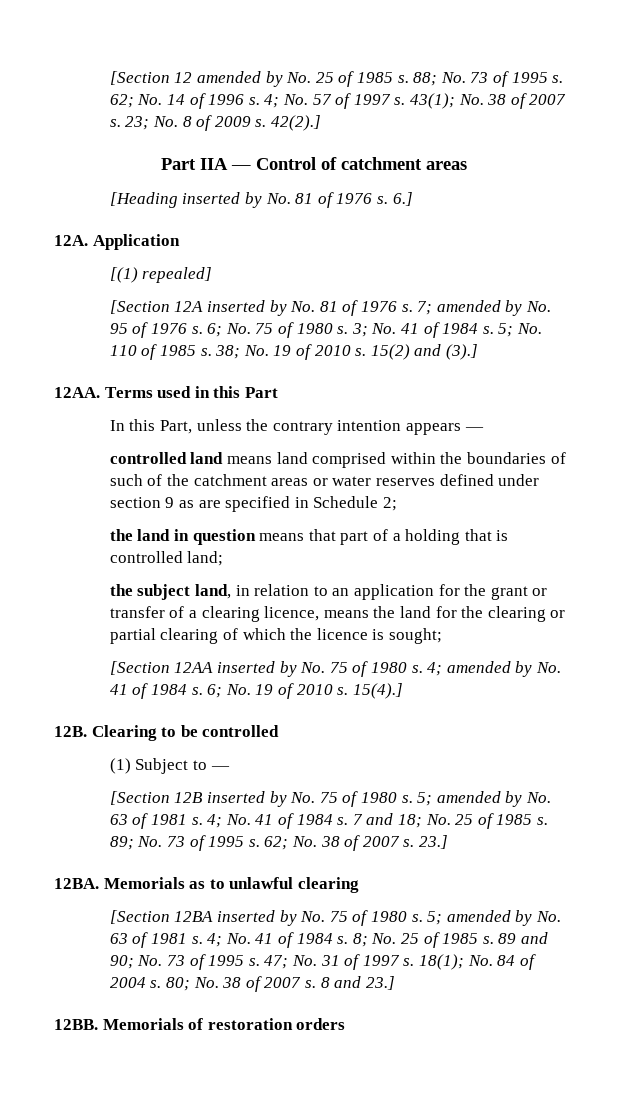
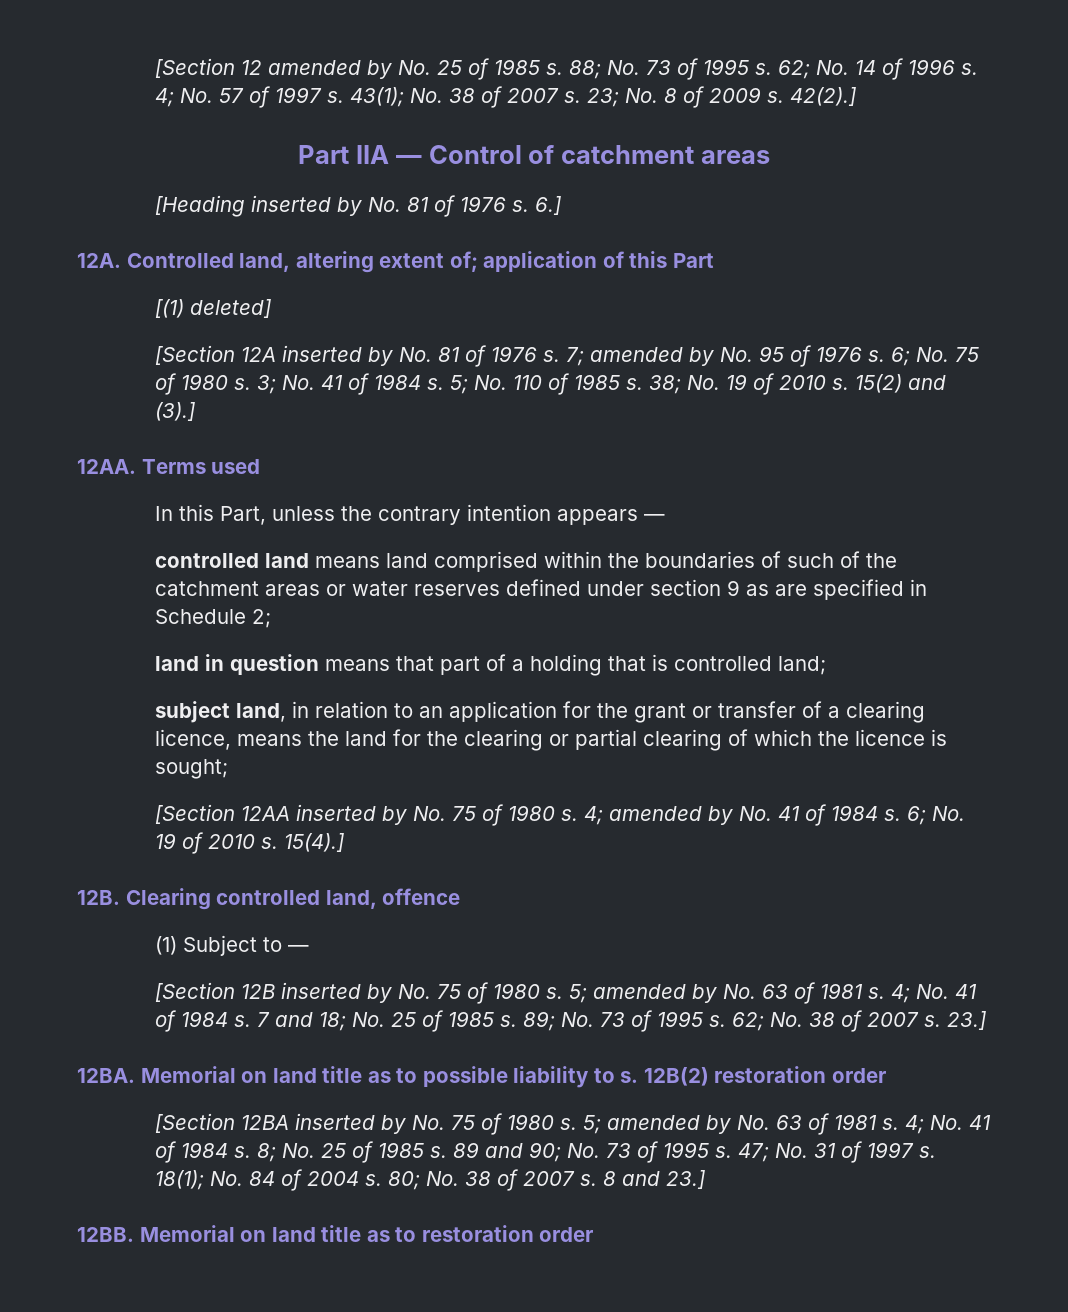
- Application
+ Controlled land, altering extent of; application of this Part
- [(1) repealed]
+ [(1) deleted]
- Terms used in this Part
+ Terms used
- the land in question means that part of a holding that is controlled land;
+ land in question means that part of a holding that is controlled land;
- the subject land, in relation to an application for the grant or transfer of a clearing licence, means the land for the clearing or partial clearing of which the licence is sought;
+ subject land, in relation to an application for the grant or transfer of a clearing licence, means the land for the clearing or partial clearing of which the licence is sought;
- Clearing to be controlled
+ Clearing controlled land, offence
- Memorials as to unlawful clearing
+ Memorial on land title as to possible liability to s. 12B(2) restoration order
- Memorials of restoration orders
+ Memorial on land title as to restoration order

